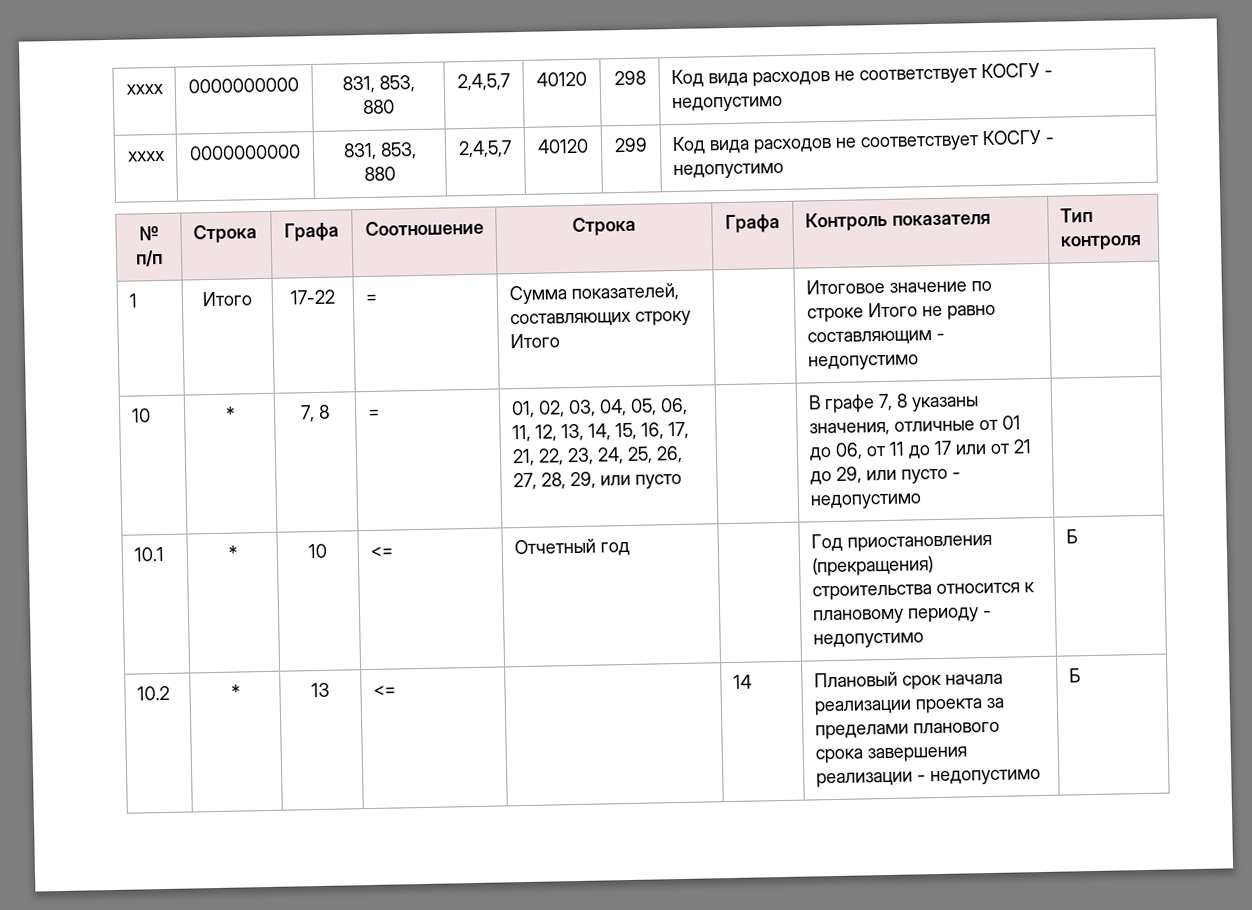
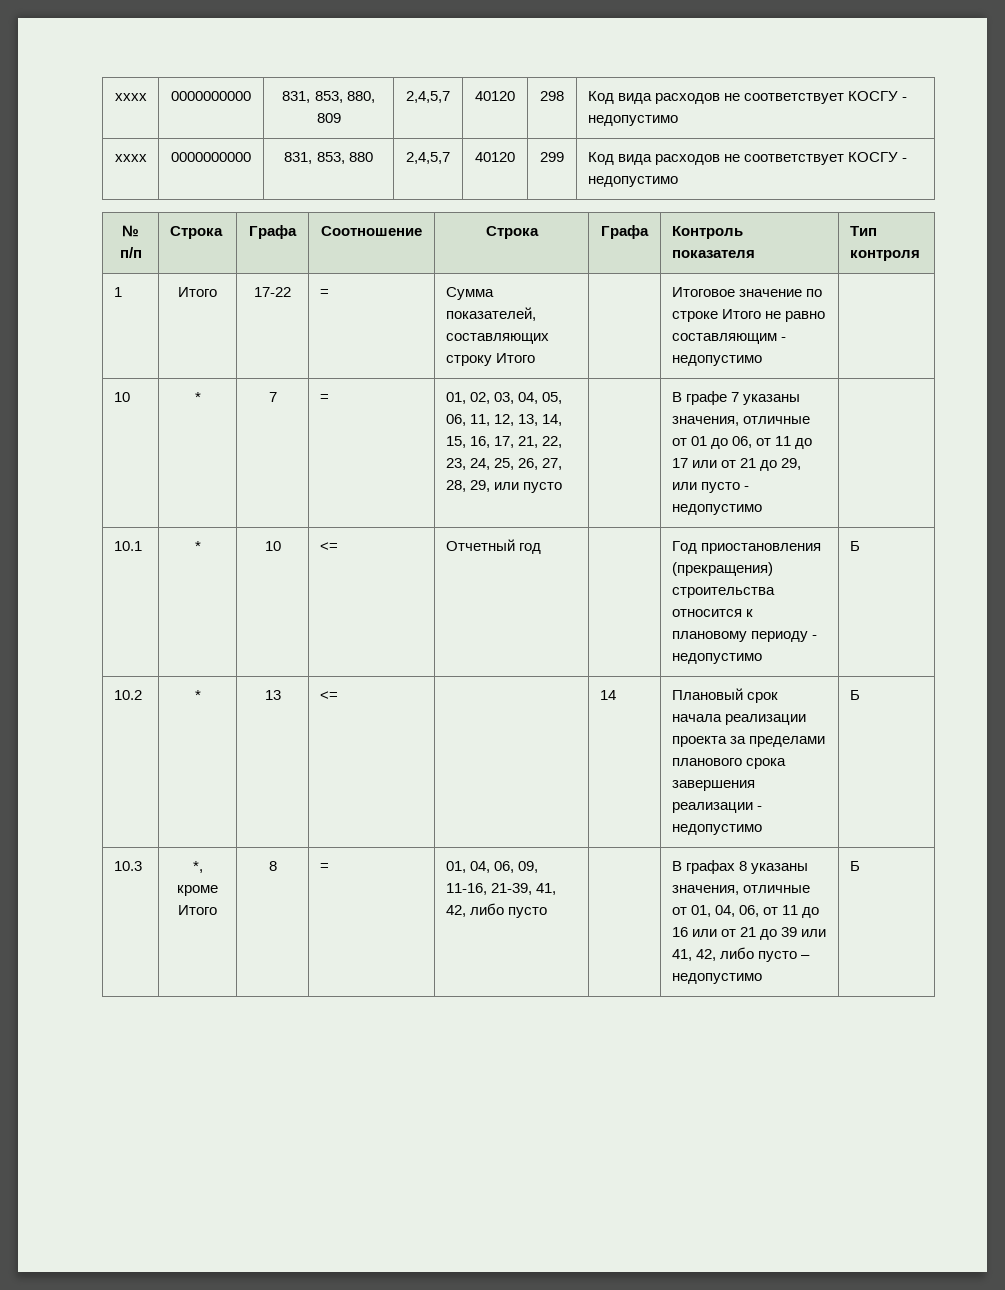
- хххх | 0000000000 | 831, 853, 880 | 2,4,5,7 | 40120 | 298 | Код вида расходов не соответствует КОСГУ - недопустимо
+ хххх | 0000000000 | 831, 853, 880, 809 | 2,4,5,7 | 40120 | 298 | Код вида расходов не соответствует КОСГУ - недопустимо
- * | 7, 8
+ * | 7
- В графе 7, 8 указаны значения, отличные от 01 до 06, от 11 до 17 или от 21 до 29, или пусто - недопустимо
+ В графе 7 указаны значения, отличные от 01 до 06, от 11 до 17 или от 21 до 29, или пусто - недопустимо
+ 10.3 | *, кроме Итого | 8 | = | 01, 04, 06, 09, 11-16, 21-39, 41, 42, либо пусто | | В графах 8 указаны значения, отличные от 01, 04, 06, от 11 до 16 или от 21 до 39 или 41, 42, либо пусто – недопустимо | Б

